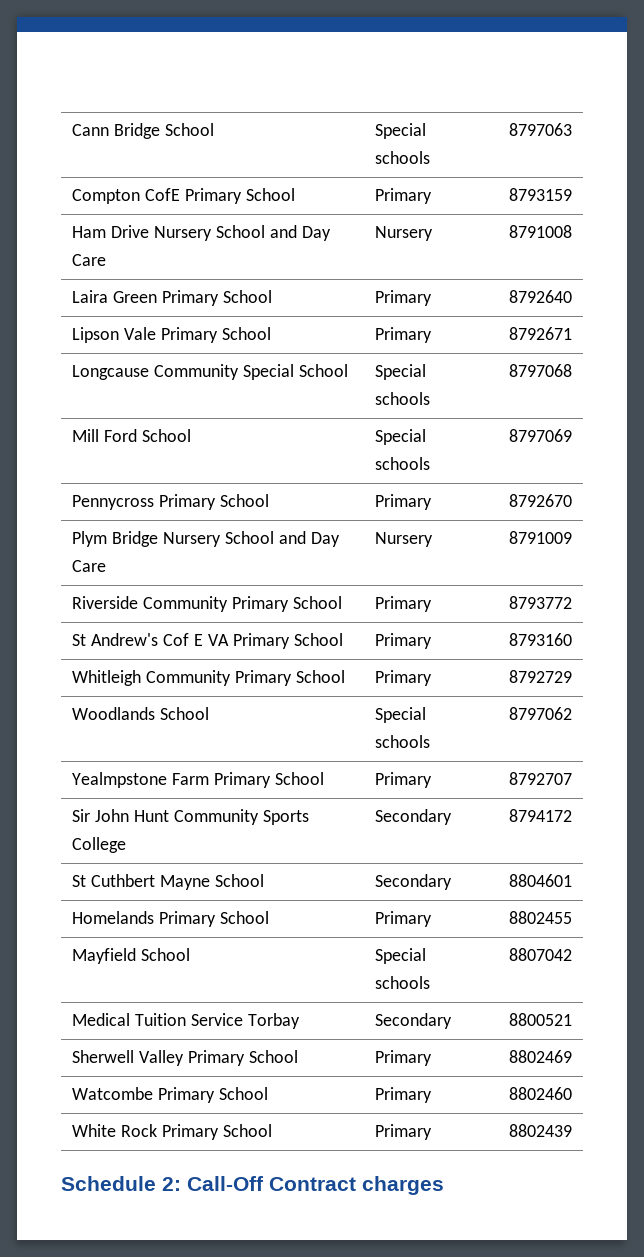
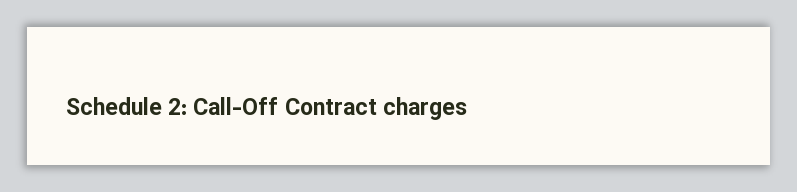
- Cann Bridge School | Special schools | 8797063
- Compton CofE Primary School | Primary | 8793159
- Ham Drive Nursery School and Day Care | Nursery | 8791008
- Laira Green Primary School | Primary | 8792640
- Lipson Vale Primary School | Primary | 8792671
- Longcause Community Special School | Special schools | 8797068
- Mill Ford School | Special schools | 8797069
- Pennycross Primary School | Primary | 8792670
- Plym Bridge Nursery School and Day Care | Nursery | 8791009
- Riverside Community Primary School | Primary | 8793772
- St Andrew's Cof E VA Primary School | Primary | 8793160
- Whitleigh Community Primary School | Primary | 8792729
- Woodlands School | Special schools | 8797062
- Yealmpstone Farm Primary School | Primary | 8792707
- Sir John Hunt Community Sports College | Secondary | 8794172
- St Cuthbert Mayne School | Secondary | 8804601
- Homelands Primary School | Primary | 8802455
- Mayfield School | Special schools | 8807042
- Medical Tuition Service Torbay | Secondary | 8800521
- Sherwell Valley Primary School | Primary | 8802469
- Watcombe Primary School | Primary | 8802460
- White Rock Primary School | Primary | 8802439

